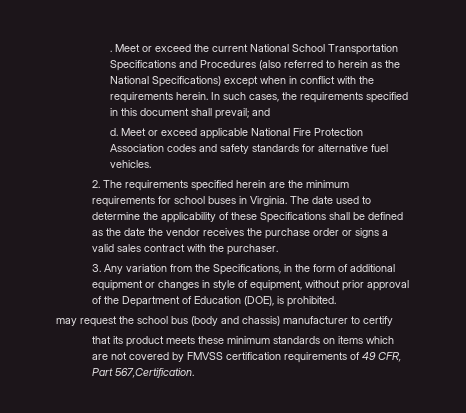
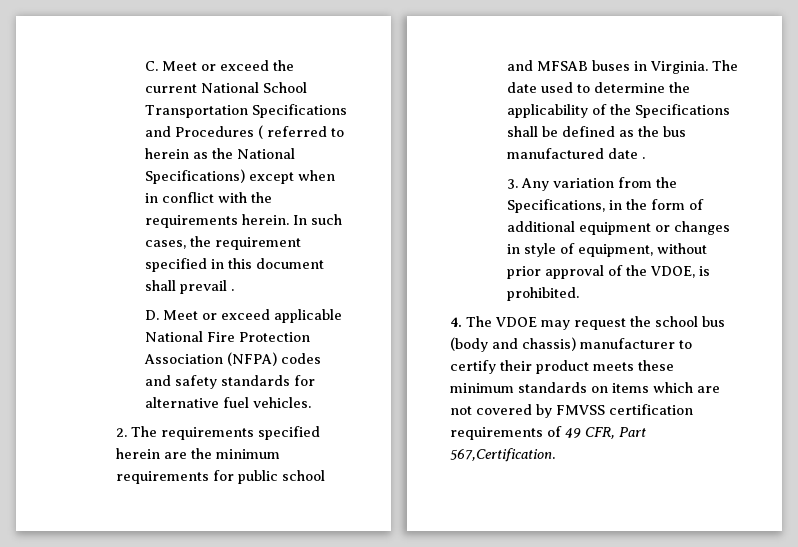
- . Meet or exceed the current National School Transportation Specifications and Procedures (also referred to herein as the National Specifications) except when in conflict with the requirements herein.
+ C. Meet or exceed the current National School Transportation Specifications and Procedures ( referred to herein as the National Specifications) except when in conflict with the requirements herein.
- In such cases, the requirements specified in this document shall prevail; and
- d. Meet or exceed applicable National Fire Protection Association codes and safety standards for alternative fuel vehicles.
+ In such cases, the requirement specified in this document shall prevail .
+ D. Meet or exceed applicable National Fire Protection Association (NFPA) codes and safety standards for alternative fuel vehicles.
- 2. The requirements specified herein are the minimum requirements for school buses in Virginia.
+ 2. The requirements specified herein are the minimum requirements for public school and MFSAB buses in Virginia.
- The date used to determine the applicability of these Specifications shall be defined as the date the vendor receives the purchase order or signs a valid sales contract with the purchaser.
+ The date used to determine the applicability of the Specifications shall be defined as the bus manufactured date .
- 3. Any variation from the Specifications, in the form of additional equipment or changes in style of equipment, without prior approval of the Department of Education (DOE), is prohibited.
+ 3. Any variation from the Specifications, in the form of additional equipment or changes in style of equipment, without prior approval of the VDOE, is prohibited.
- may request the school bus (body and chassis) manufacturer to certify
- that its product meets these minimum standards on items which are not covered by FMVSS certification requirements of 49 CFR, Part 567,Certification.
+ 4. The VDOE may request the school bus (body and chassis) manufacturer to certify their product meets these minimum standards on items which are not covered by FMVSS certification requirements of 49 CFR, Part 567,Certification.

